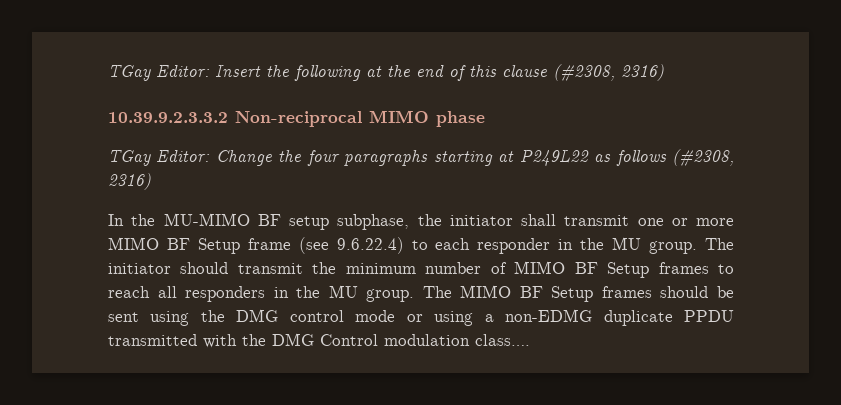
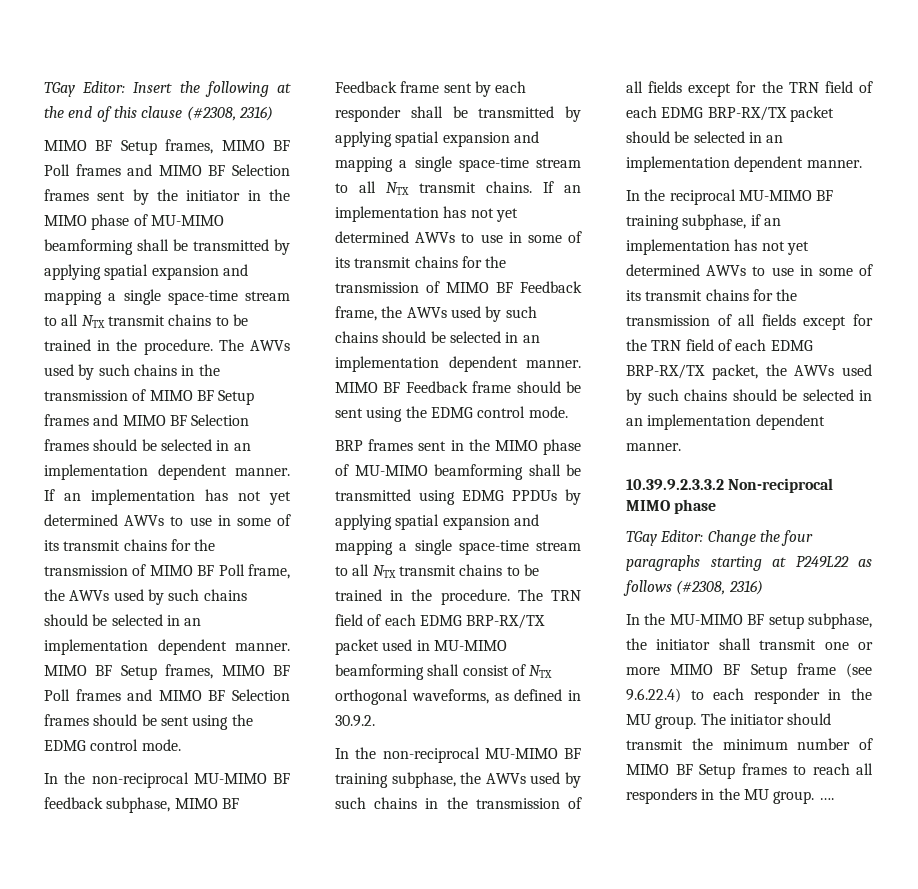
+ MIMO BF Setup frames, MIMO BF Poll frames and MIMO BF Selection frames sent by the initiator in the MIMO phase of MU-MIMO beamforming shall be transmitted by applying spatial expansion and mapping a single space-time stream to all NTX transmit chains to be trained in the procedure. The AWVs used by such chains in the transmission of MIMO BF Setup frames and MIMO BF Selection frames should be selected in an implementation dependent manner. If an implementation has not yet determined AWVs to use in some of its transmit chains for the transmission of MIMO BF Poll frame, the AWVs used by such chains should be selected in an implementation dependent manner. MIMO BF Setup frames, MIMO BF Poll frames and MIMO BF Selection frames should be sent using the EDMG control mode.
+ In the non-reciprocal MU-MIMO BF feedback subphase, MIMO BF Feedback frame sent by each responder shall be transmitted by applying spatial expansion and mapping a single space-time stream to all NTX transmit chains. If an implementation has not yet determined AWVs to use in some of its transmit chains for the transmission of MIMO BF Feedback frame, the AWVs used by such chains should be selected in an implementation dependent manner. MIMO BF Feedback frame should be sent using the EDMG control mode.
+ BRP frames sent in the MIMO phase of MU-MIMO beamforming shall be transmitted using EDMG PPDUs by applying spatial expansion and mapping a single space-time stream to all NTX transmit chains to be trained in the procedure. The TRN field of each EDMG BRP-RX/TX packet used in MU-MIMO beamforming shall consist of NTX orthogonal waveforms, as defined in 30.9.2.
+ In the non-reciprocal MU-MIMO BF training subphase, the AWVs used by such chains in the transmission of all fields except for the TRN field of each EDMG BRP-RX/TX packet should be selected in an implementation dependent manner.
+ In the reciprocal MU-MIMO BF training subphase, if an implementation has not yet determined AWVs to use in some of its transmit chains for the transmission of all fields except for the TRN field of each EDMG BRP-RX/TX packet, the AWVs used by such chains should be selected in an implementation dependent manner.
- The MIMO BF Setup frames should be sent using the DMG control mode or using a non-EDMG duplicate PPDU transmitted with the DMG Control modulation class….
+ ….

